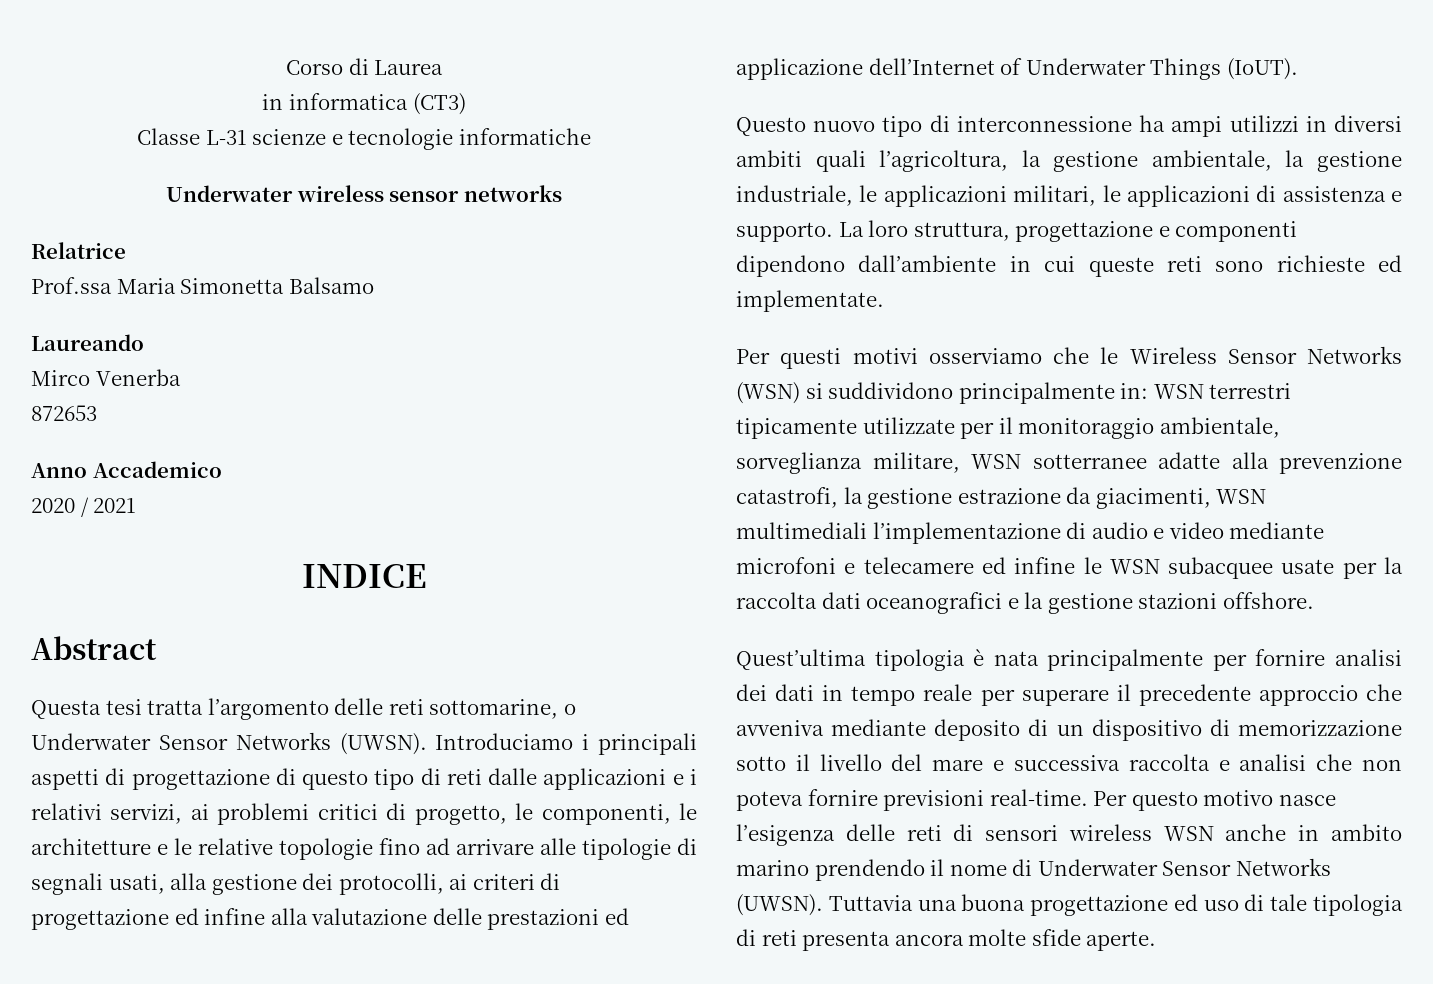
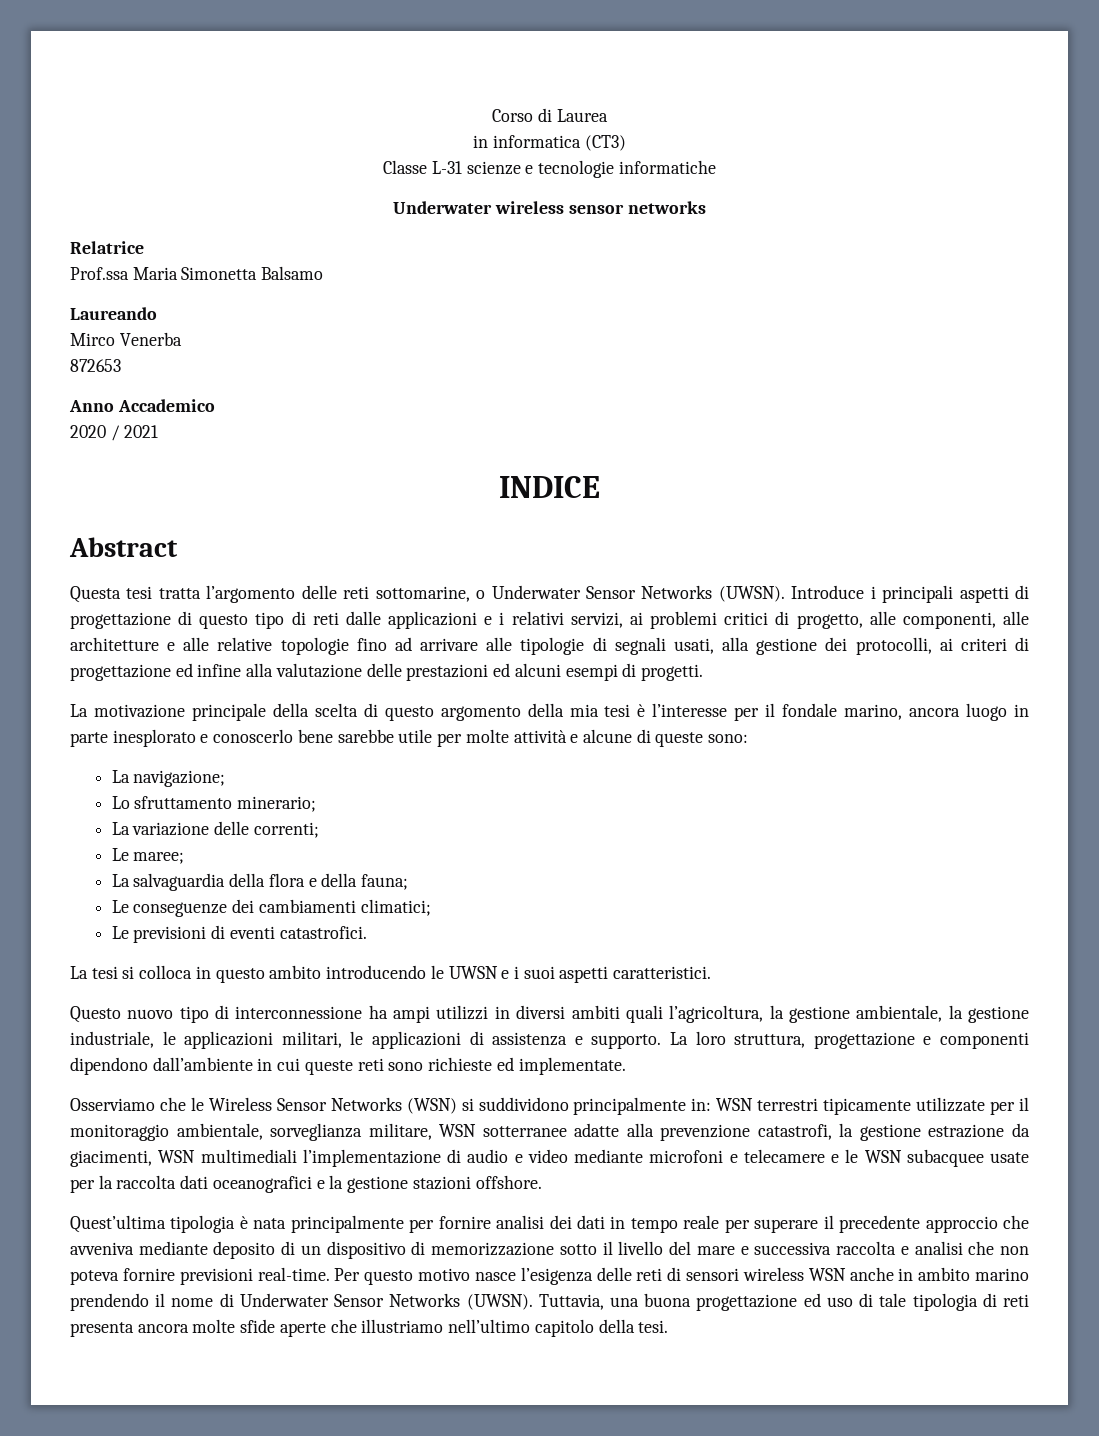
- Introduciamo i principali aspetti di progettazione di questo tipo di reti dalle applicazioni e i relativi servizi, ai problemi critici di progetto, le componenti, le architetture e le relative topologie fino ad arrivare alle tipologie di segnali usati, alla gestione dei protocolli, ai criteri di progettazione ed infine alla valutazione delle prestazioni ed applicazione dell’Internet of Underwater Things (IoUT).
+ Introduce i principali aspetti di progettazione di questo tipo di reti dalle applicazioni e i relativi servizi, ai problemi critici di progetto, alle componenti, alle architetture e alle relative topologie fino ad arrivare alle tipologie di segnali usati, alla gestione dei protocolli, ai criteri di progettazione ed infine alla valutazione delle prestazioni ed alcuni esempi di progetti.
+ La motivazione principale della scelta di questo argomento della mia tesi è l’interesse per il fondale marino, ancora luogo in parte inesplorato e conoscerlo bene sarebbe utile per molte attività e alcune di queste sono:
+ La navigazione;
+ Lo sfruttamento minerario;
+ La variazione delle correnti;
+ Le maree;
+ La salvaguardia della flora e della fauna;
+ Le conseguenze dei cambiamenti climatici;
+ Le previsioni di eventi catastrofici.
+ La tesi si colloca in questo ambito introducendo le UWSN e i suoi aspetti caratteristici.
- Per questi motivi osserviamo che le Wireless Sensor Networks (WSN) si suddividono principalmente in: WSN terrestri tipicamente utilizzate per il monitoraggio ambientale, sorveglianza militare, WSN sotterranee adatte alla prevenzione catastrofi, la gestione estrazione da giacimenti, WSN multimediali l’implementazione di audio e video mediante microfoni e telecamere ed infine le WSN subacquee usate per la raccolta dati oceanografici e la gestione stazioni offshore.
+ Osserviamo che le Wireless Sensor Networks (WSN) si suddividono principalmente in: WSN terrestri tipicamente utilizzate per il monitoraggio ambientale, sorveglianza militare, WSN sotterranee adatte alla prevenzione catastrofi, la gestione estrazione da giacimenti, WSN multimediali l’implementazione di audio e video mediante microfoni e telecamere e le WSN subacquee usate per la raccolta dati oceanografici e la gestione stazioni offshore.
- Tuttavia una buona progettazione ed uso di tale tipologia di reti presenta ancora molte sfide aperte.
+ Tuttavia, una buona progettazione ed uso di tale tipologia di reti presenta ancora molte sfide aperte che illustriamo nell’ultimo capitolo della tesi.

